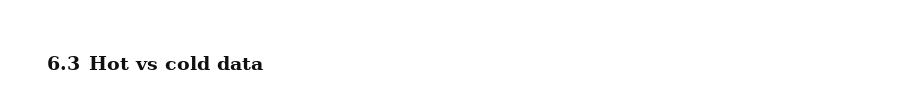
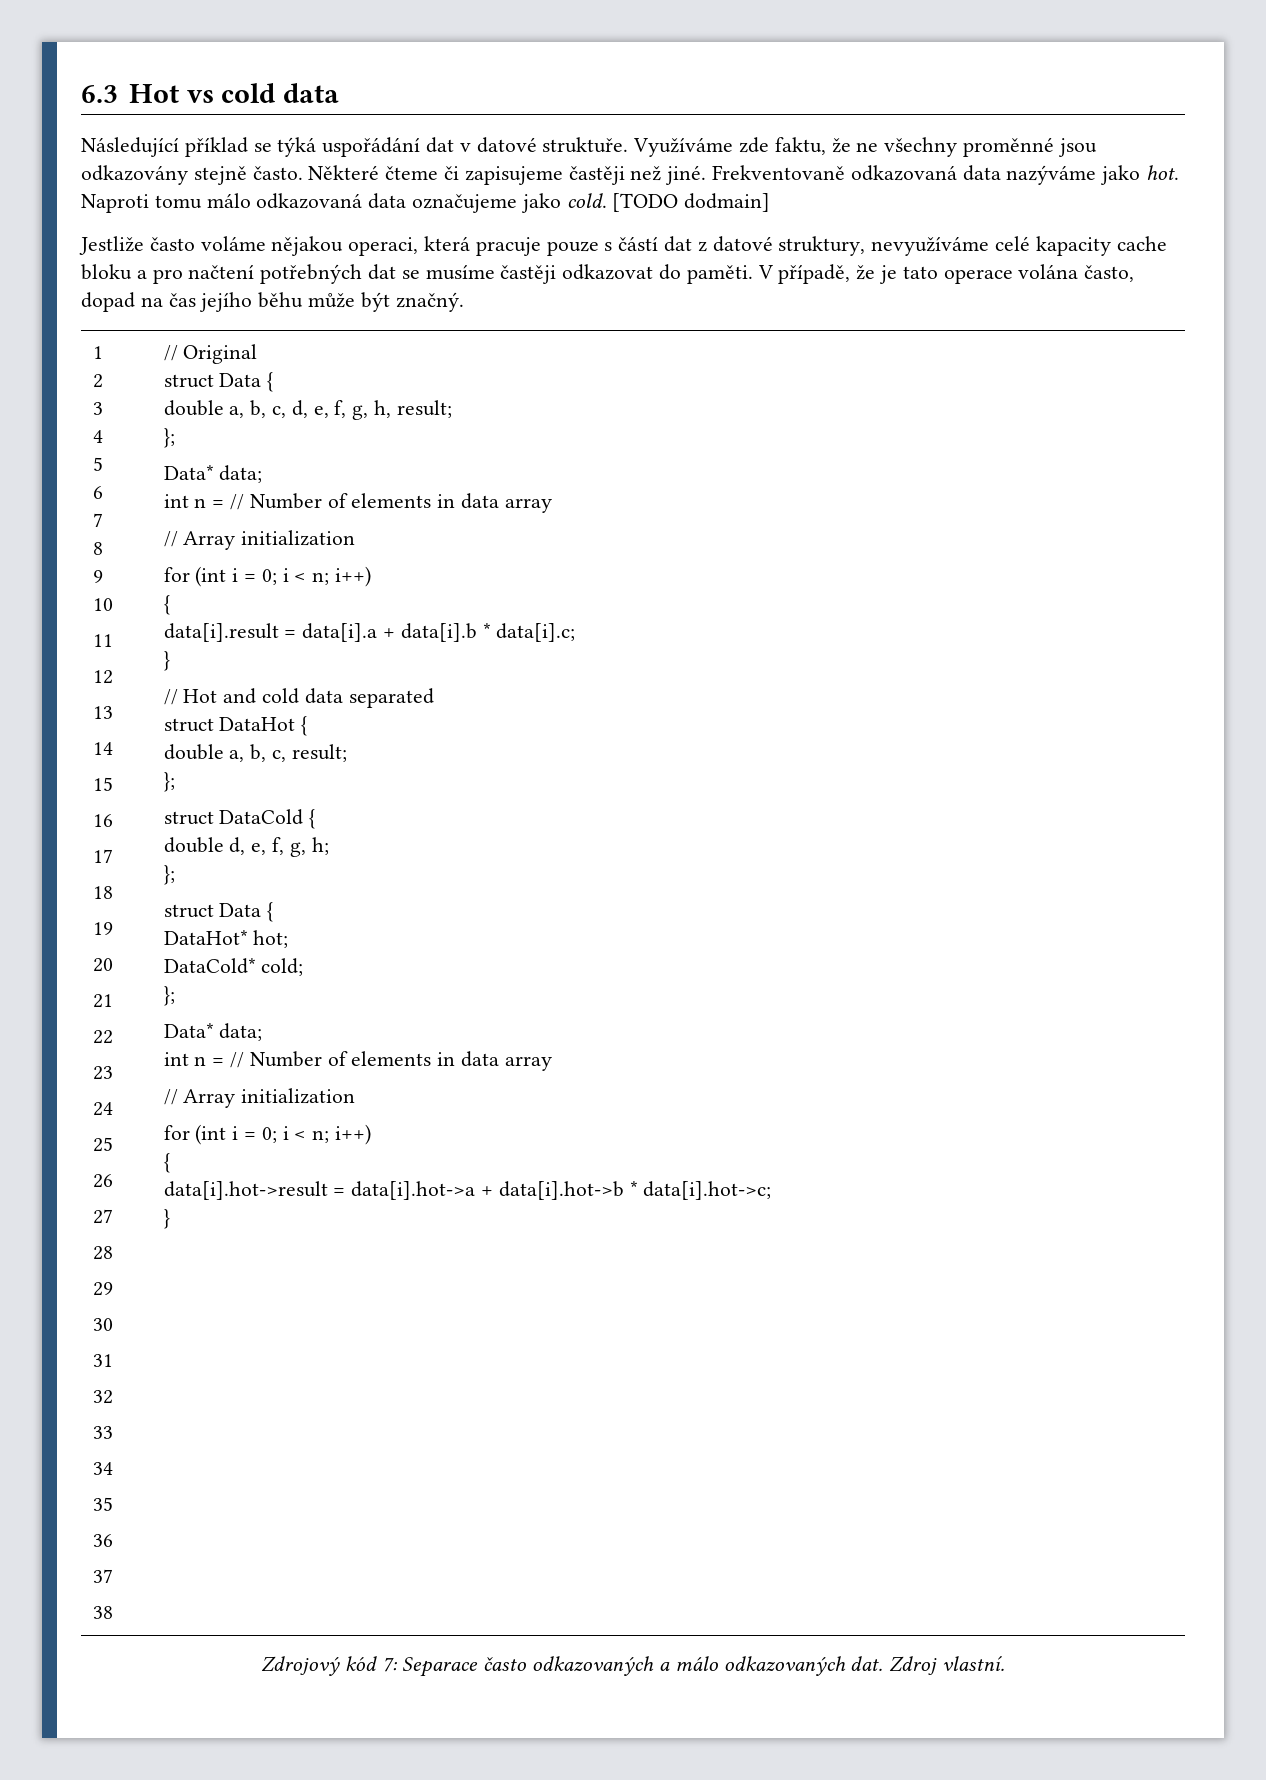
+ Následující příklad se týká uspořádání dat v datové struktuře. Využíváme zde faktu, že ne všechny proměnné jsou odkazovány stejně často. Některé čteme či zapisujeme častěji než jiné. Frekventovaně odkazovaná data nazýváme jako hot. Naproti tomu málo odkazovaná data označujeme jako cold. [TODO dodmain]
+ Jestliže často voláme nějakou operaci, která pracuje pouze s částí dat z datové struktury, nevyužíváme celé kapacity cache bloku a pro načtení potřebných dat se musíme častěji odkazovat do paměti. V případě, že je tato operace volána často, dopad na čas jejího běhu může být značný.
+ 1
+ 2
+ 3
+ 4
+ 5
+ 6
+ 7
+ 8
+ 9
+ 10
+ 11
+ 12
+ 13
+ 14
+ 15
+ 16
+ 17
+ 18
+ 19
+ 20
+ 21
+ 22
+ 23
+ 24
+ 25
+ 26
+ 27
+ 28
+ 29
+ 30
+ 31
+ 32
+ 33
+ 34
+ 35
+ 36
+ 37
+ 38 | // Original
+ struct Data {
+ double a, b, c, d, e, f, g, h, result;
+ };
+ Data* data;
+ int n = // Number of elements in data array
+ // Array initialization
+ for (int i = 0; i < n; i++)
+ {
+ data[i].result = data[i].a + data[i].b * data[i].c;
+ }
+ // Hot and cold data separated
+ struct DataHot {
+ double a, b, c, result;
+ };
+ struct DataCold {
+ double d, e, f, g, h;
+ };
+ struct Data {
+ DataHot* hot;
+ DataCold* cold;
+ };
+ Data* data;
+ int n = // Number of elements in data array
+ // Array initialization
+ for (int i = 0; i < n; i++)
+ {
+ data[i].hot->result = data[i].hot->a + data[i].hot->b * data[i].hot->c;
+ }
+ Zdrojový kód 7: Separace často odkazovaných a málo odkazovaných dat. Zdroj vlastní.

